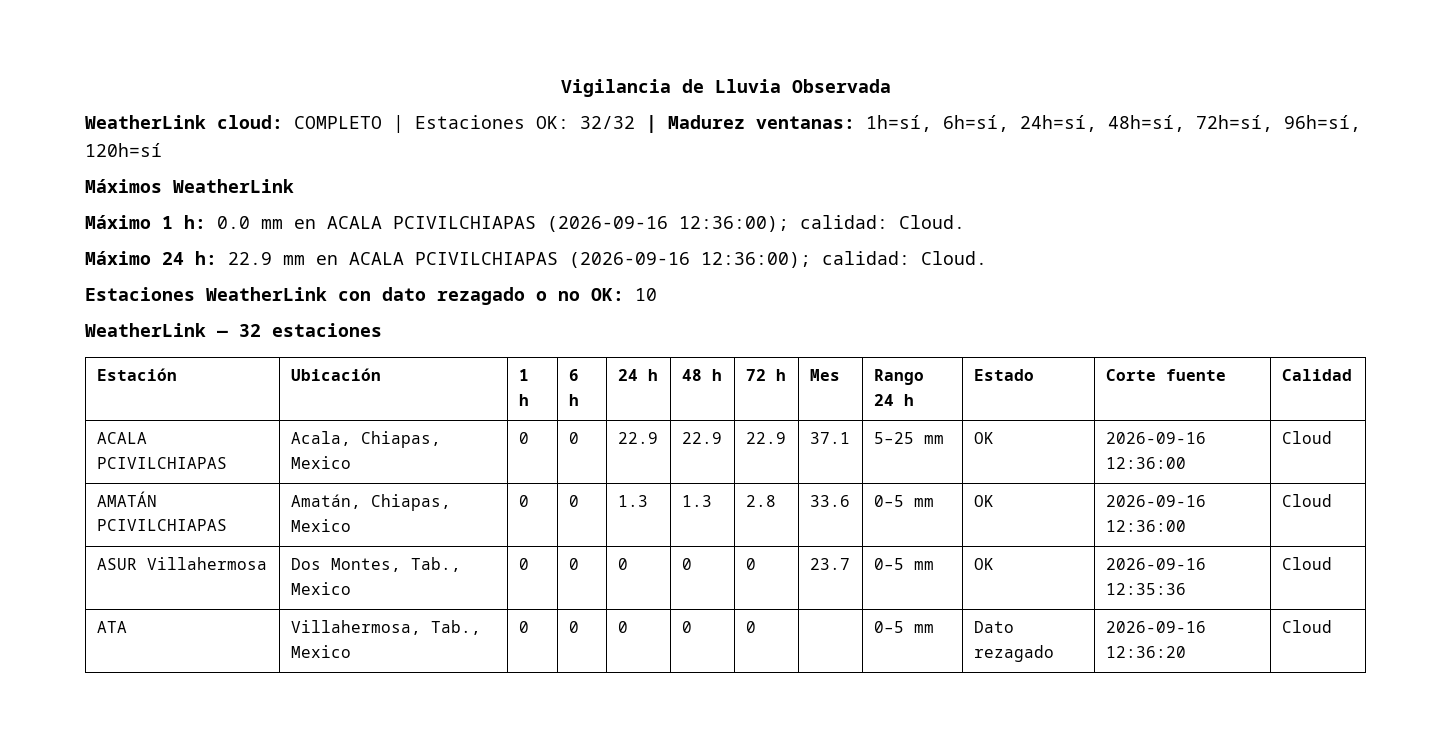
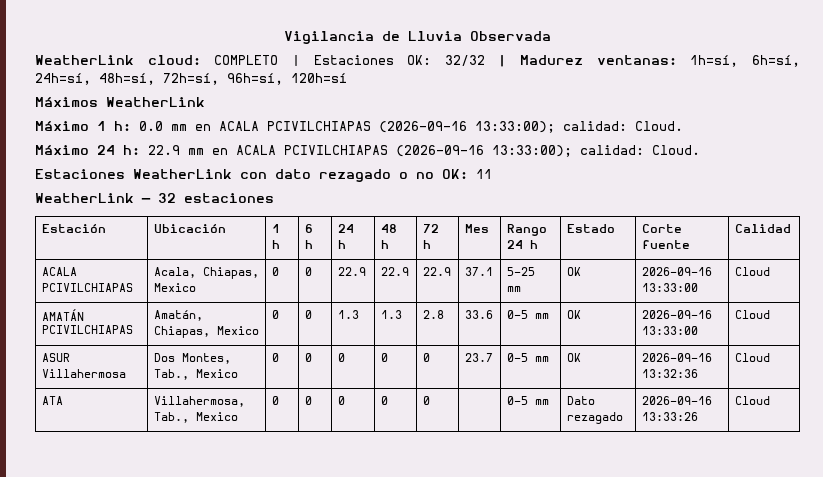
- Máximo 1 h: 0.0 mm en ACALA PCIVILCHIAPAS (2026-09-16 12:36:00); calidad: Cloud.
+ Máximo 1 h: 0.0 mm en ACALA PCIVILCHIAPAS (2026-09-16 13:33:00); calidad: Cloud.
- Máximo 24 h: 22.9 mm en ACALA PCIVILCHIAPAS (2026-09-16 12:36:00); calidad: Cloud.
+ Máximo 24 h: 22.9 mm en ACALA PCIVILCHIAPAS (2026-09-16 13:33:00); calidad: Cloud.
- Estaciones WeatherLink con dato rezagado o no OK: 10
+ Estaciones WeatherLink con dato rezagado o no OK: 11
- ACALA PCIVILCHIAPAS | Acala, Chiapas, Mexico | 0 | 0 | 22.9 | 22.9 | 22.9 | 37.1 | 5–25 mm | OK | 2026-09-16 12:36:00 | Cloud
+ ACALA PCIVILCHIAPAS | Acala, Chiapas, Mexico | 0 | 0 | 22.9 | 22.9 | 22.9 | 37.1 | 5–25 mm | OK | 2026-09-16 13:33:00 | Cloud
- AMATÁN PCIVILCHIAPAS | Amatán, Chiapas, Mexico | 0 | 0 | 1.3 | 1.3 | 2.8 | 33.6 | 0–5 mm | OK | 2026-09-16 12:36:00 | Cloud
+ AMATÁN PCIVILCHIAPAS | Amatán, Chiapas, Mexico | 0 | 0 | 1.3 | 1.3 | 2.8 | 33.6 | 0–5 mm | OK | 2026-09-16 13:33:00 | Cloud
- ASUR Villahermosa | Dos Montes, Tab., Mexico | 0 | 0 | 0 | 0 | 0 | 23.7 | 0–5 mm | OK | 2026-09-16 12:35:36 | Cloud
+ ASUR Villahermosa | Dos Montes, Tab., Mexico | 0 | 0 | 0 | 0 | 0 | 23.7 | 0–5 mm | OK | 2026-09-16 13:32:36 | Cloud
- ATA | Villahermosa, Tab., Mexico | 0 | 0 | 0 | 0 | 0 | | 0–5 mm | Dato rezagado | 2026-09-16 12:36:20 | Cloud
+ ATA | Villahermosa, Tab., Mexico | 0 | 0 | 0 | 0 | 0 | | 0–5 mm | Dato rezagado | 2026-09-16 13:33:26 | Cloud

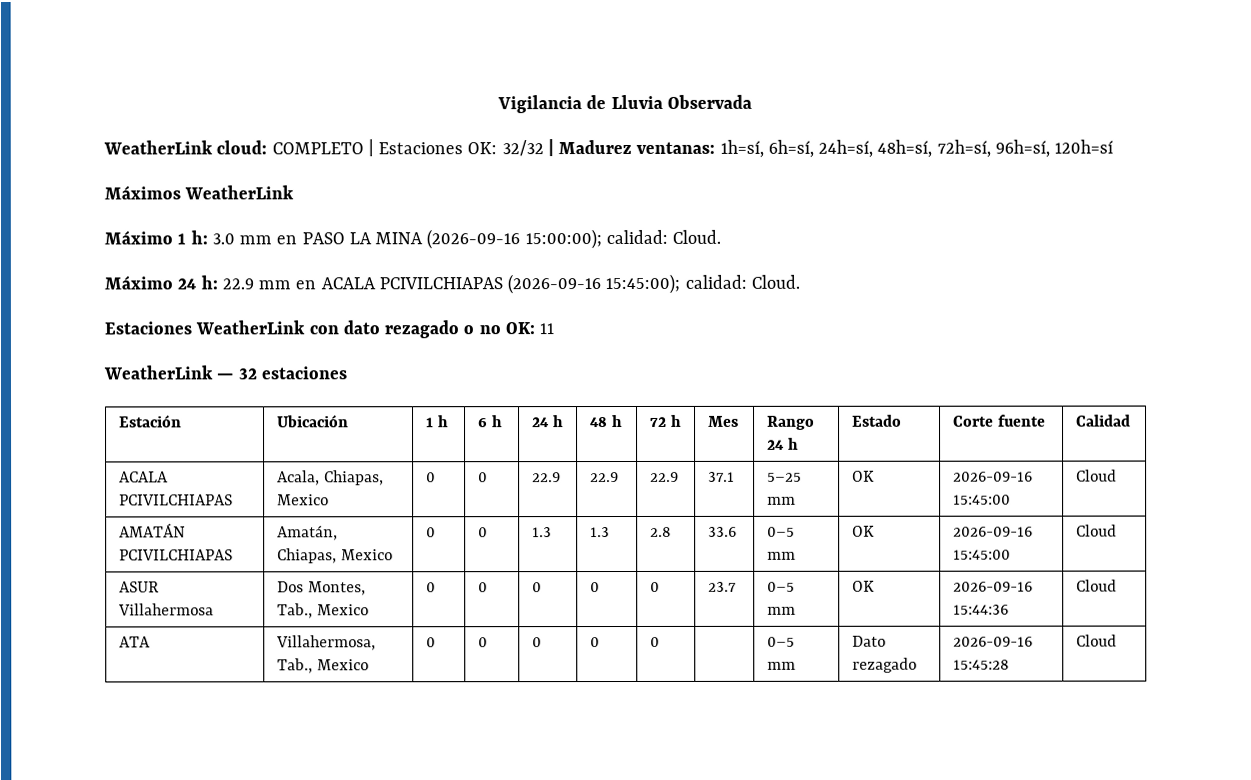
- Máximo 1 h: 0.0 mm en ACALA PCIVILCHIAPAS (2026-09-16 13:33:00); calidad: Cloud.
+ Máximo 1 h: 3.0 mm en PASO LA MINA (2026-09-16 15:00:00); calidad: Cloud.
- Máximo 24 h: 22.9 mm en ACALA PCIVILCHIAPAS (2026-09-16 13:33:00); calidad: Cloud.
+ Máximo 24 h: 22.9 mm en ACALA PCIVILCHIAPAS (2026-09-16 15:45:00); calidad: Cloud.
- ACALA PCIVILCHIAPAS | Acala, Chiapas, Mexico | 0 | 0 | 22.9 | 22.9 | 22.9 | 37.1 | 5–25 mm | OK | 2026-09-16 13:33:00 | Cloud
+ ACALA PCIVILCHIAPAS | Acala, Chiapas, Mexico | 0 | 0 | 22.9 | 22.9 | 22.9 | 37.1 | 5–25 mm | OK | 2026-09-16 15:45:00 | Cloud
- AMATÁN PCIVILCHIAPAS | Amatán, Chiapas, Mexico | 0 | 0 | 1.3 | 1.3 | 2.8 | 33.6 | 0–5 mm | OK | 2026-09-16 13:33:00 | Cloud
+ AMATÁN PCIVILCHIAPAS | Amatán, Chiapas, Mexico | 0 | 0 | 1.3 | 1.3 | 2.8 | 33.6 | 0–5 mm | OK | 2026-09-16 15:45:00 | Cloud
- ASUR Villahermosa | Dos Montes, Tab., Mexico | 0 | 0 | 0 | 0 | 0 | 23.7 | 0–5 mm | OK | 2026-09-16 13:32:36 | Cloud
+ ASUR Villahermosa | Dos Montes, Tab., Mexico | 0 | 0 | 0 | 0 | 0 | 23.7 | 0–5 mm | OK | 2026-09-16 15:44:36 | Cloud
- ATA | Villahermosa, Tab., Mexico | 0 | 0 | 0 | 0 | 0 | | 0–5 mm | Dato rezagado | 2026-09-16 13:33:26 | Cloud
+ ATA | Villahermosa, Tab., Mexico | 0 | 0 | 0 | 0 | 0 | | 0–5 mm | Dato rezagado | 2026-09-16 15:45:28 | Cloud

